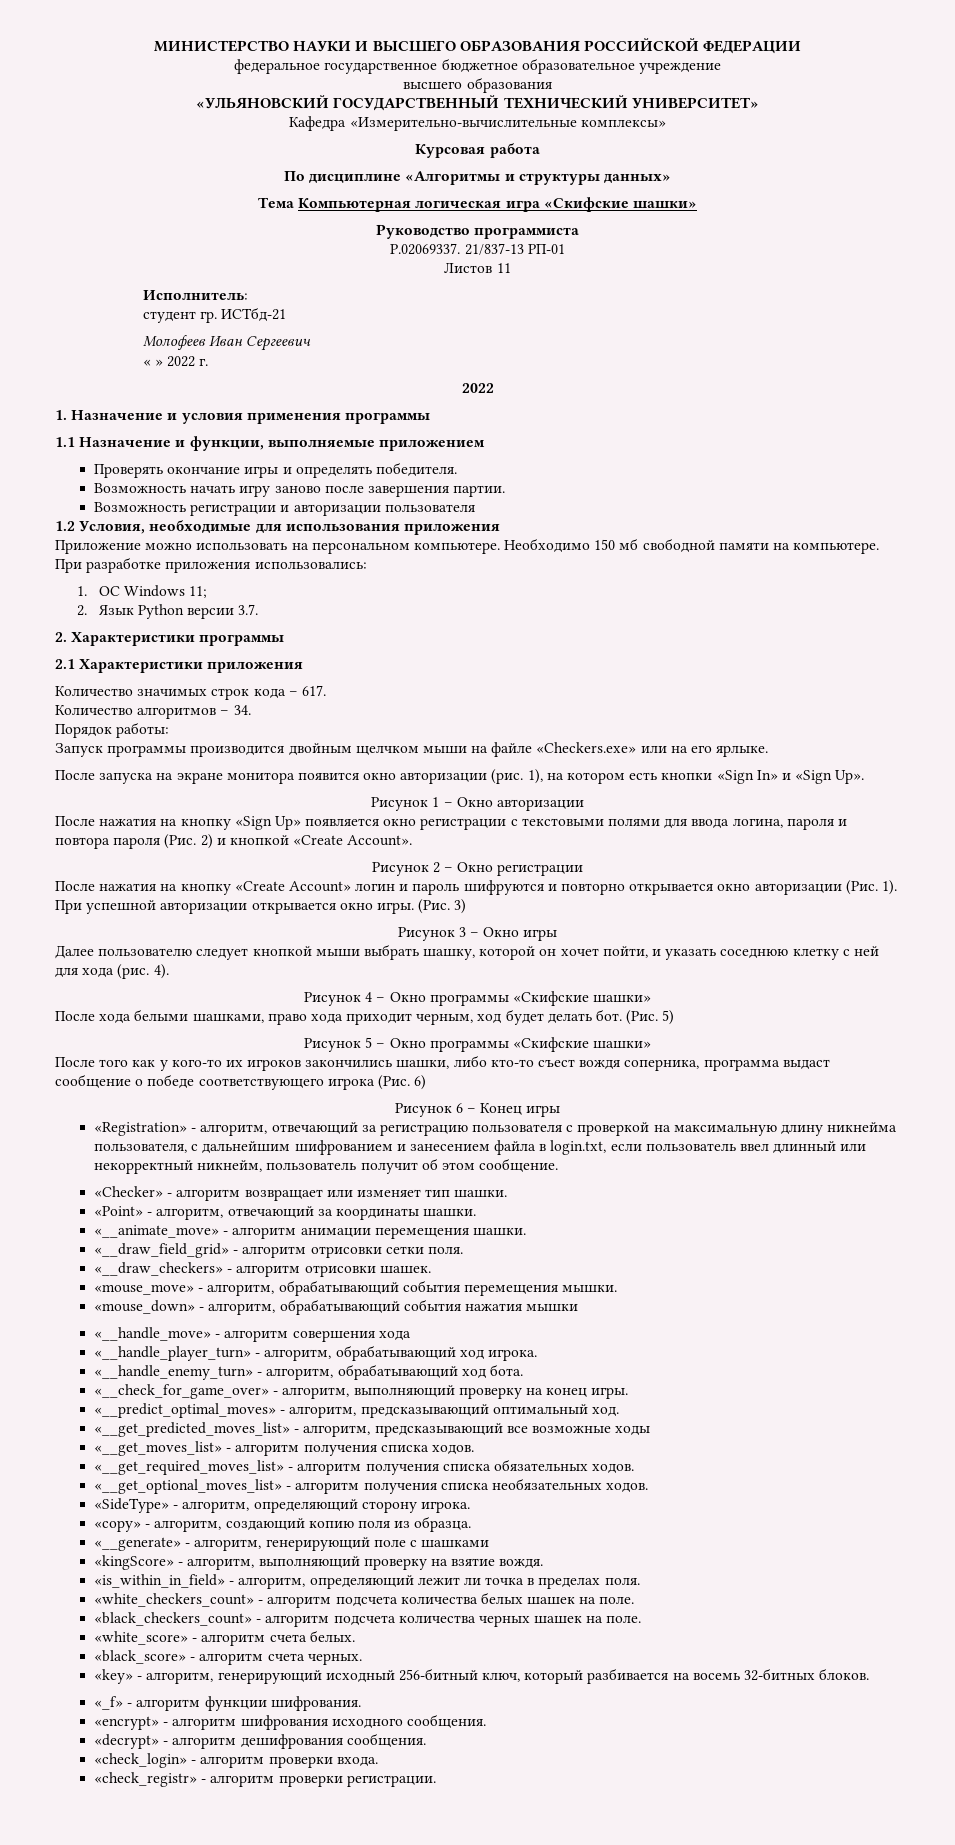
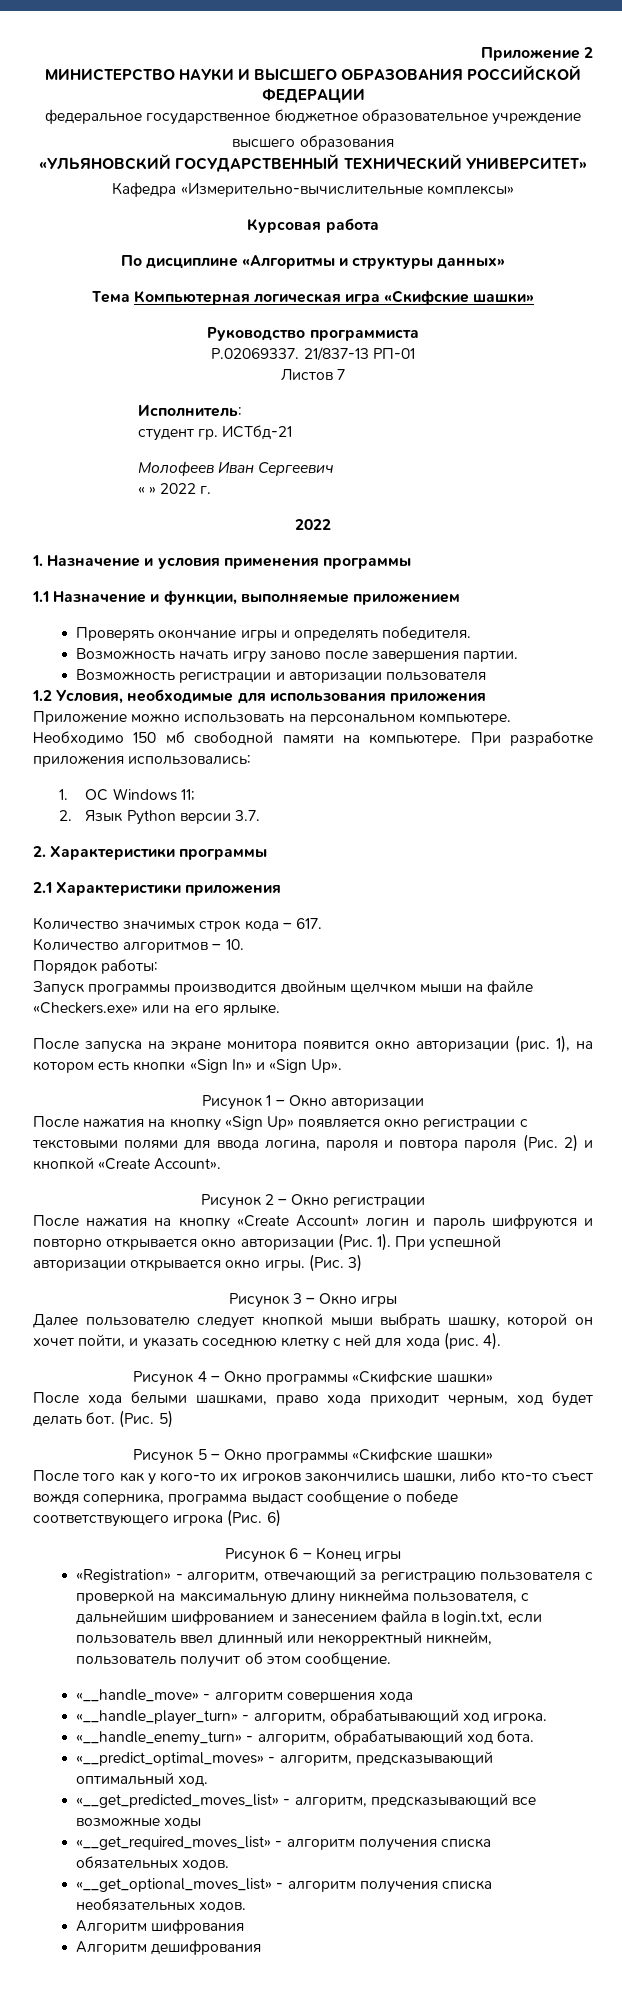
+ Приложение 2
- Листов 11
+ Листов 7
- Количество алгоритмов – 34.
+ Количество алгоритмов – 10.
- «Checker» - алгоритм возвращает или изменяет тип шашки.
- «Point» - алгоритм, отвечающий за координаты шашки.
- «__animate_move» - алгоритм анимации перемещения шашки.
- «__draw_field_grid» - алгоритм отрисовки сетки поля.
- «__draw_checkers» - алгоритм отрисовки шашек.
- «mouse_move» - алгоритм, обрабатывающий события перемещения мышки.
- «mouse_down» - алгоритм, обрабатывающий события нажатия мышки
- «__check_for_game_over» - алгоритм, выполняющий проверку на конец игры.
- «__get_moves_list» - алгоритм получения списка ходов.
- «SideType» - алгоритм, определяющий сторону игрока.
- «copy» - алгоритм, создающий копию поля из образца.
- «__generate» - алгоритм, генерирующий поле с шашками
- «kingScore» - алгоритм, выполняющий проверку на взятие вождя.
- «is_within_in_field» - алгоритм, определяющий лежит ли точка в пределах поля.
- «white_checkers_count» - алгоритм подсчета количества белых шашек на поле.
- «black_checkers_count» - алгоритм подсчета количества черных шашек на поле.
- «white_score» - алгоритм счета белых.
- «black_score» - алгоритм счета черных.
- «key» - алгоритм, генерирующий исходный 256-битный ключ, который разбивается на восемь 32-битных блоков.
- «_f» - алгоритм функции шифрования.
- «encrypt» - алгоритм шифрования исходного сообщения.
- «decrypt» - алгоритм дешифрования сообщения.
- «check_login» - алгоритм проверки входа.
- «check_registr» - алгоритм проверки регистрации.
+ Алгоритм шифрования
+ Алгоритм дешифрования

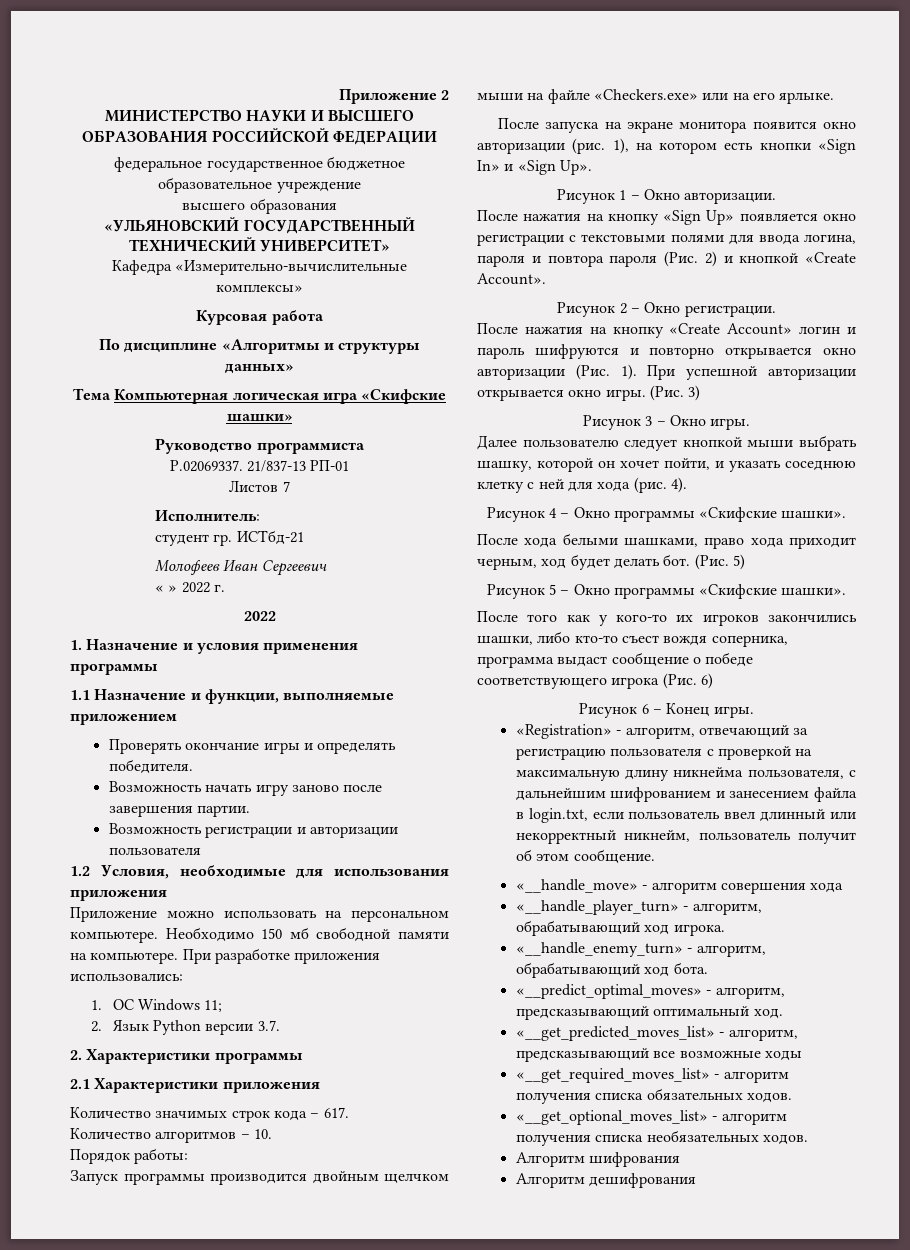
- Рисунок 1 – Окно авторизации
+ Рисунок 1 – Окно авторизации.
- Рисунок 2 – Окно регистрации
+ Рисунок 2 – Окно регистрации.
- Рисунок 3 – Окно игры
+ Рисунок 3 – Окно игры.
- Рисунок 4 – Окно программы «Скифские шашки»
+ Рисунок 4 – Окно программы «Скифские шашки».
- Рисунок 5 – Окно программы «Скифские шашки»
+ Рисунок 5 – Окно программы «Скифские шашки».
- Рисунок 6 – Конец игры
+ Рисунок 6 – Конец игры.

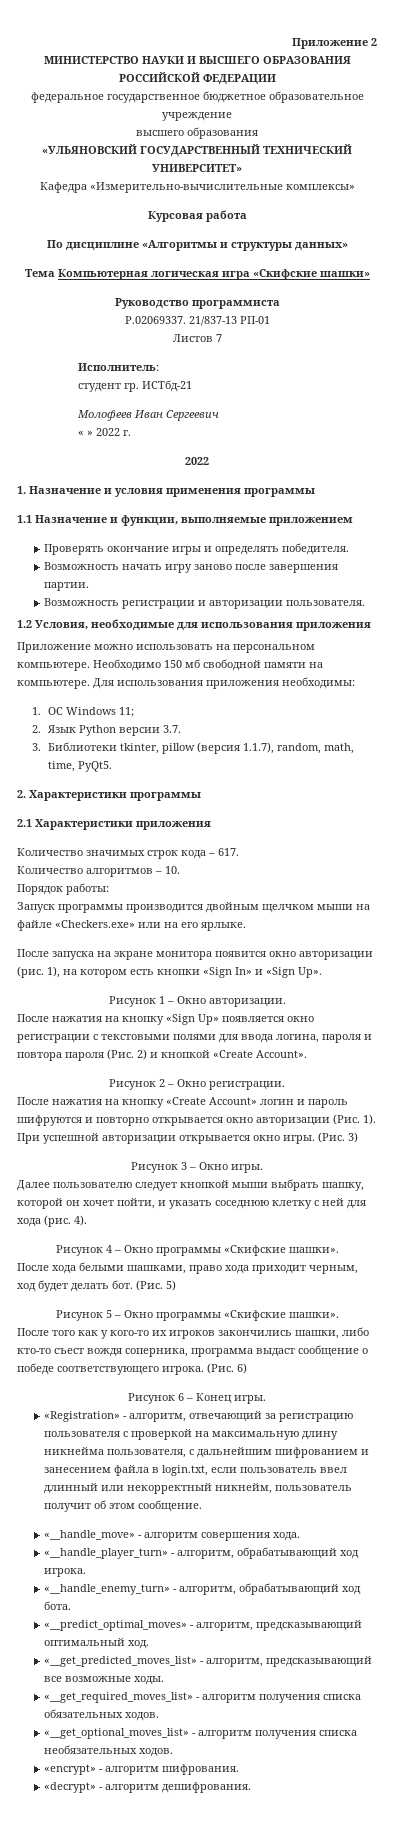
- Возможность регистрации и авторизации пользователя
+ Возможность регистрации и авторизации пользователя.
- При разработке приложения использовались:
+ Для использования приложения необходимы:
+ 3. Библиотеки tkinter, pillow (версия 1.1.7), random, math, time, PyQt5.
- После того как у кого-то их игроков закончились шашки, либо кто-то съест вождя соперника, программа выдаст сообщение о победе соответствующего игрока (Рис. 6)
+ После того как у кого-то их игроков закончились шашки, либо кто-то съест вождя соперника, программа выдаст сообщение о победе соответствующего игрока. (Рис. 6)
- «__handle_move» - алгоритм совершения хода
+ «__handle_move» - алгоритм совершения хода.
- «__get_predicted_moves_list» - алгоритм, предсказывающий все возможные ходы
+ «__get_predicted_moves_list» - алгоритм, предсказывающий все возможные ходы.
- Алгоритм шифрования
- Алгоритм дешифрования
+ «encrypt» - алгоритм шифрования.
+ «decrypt» - алгоритм дешифрования.

